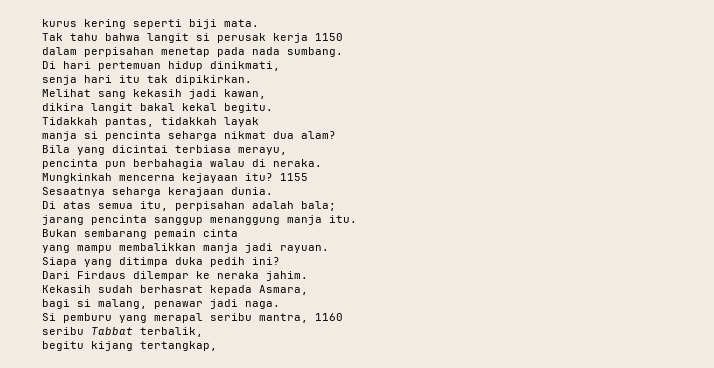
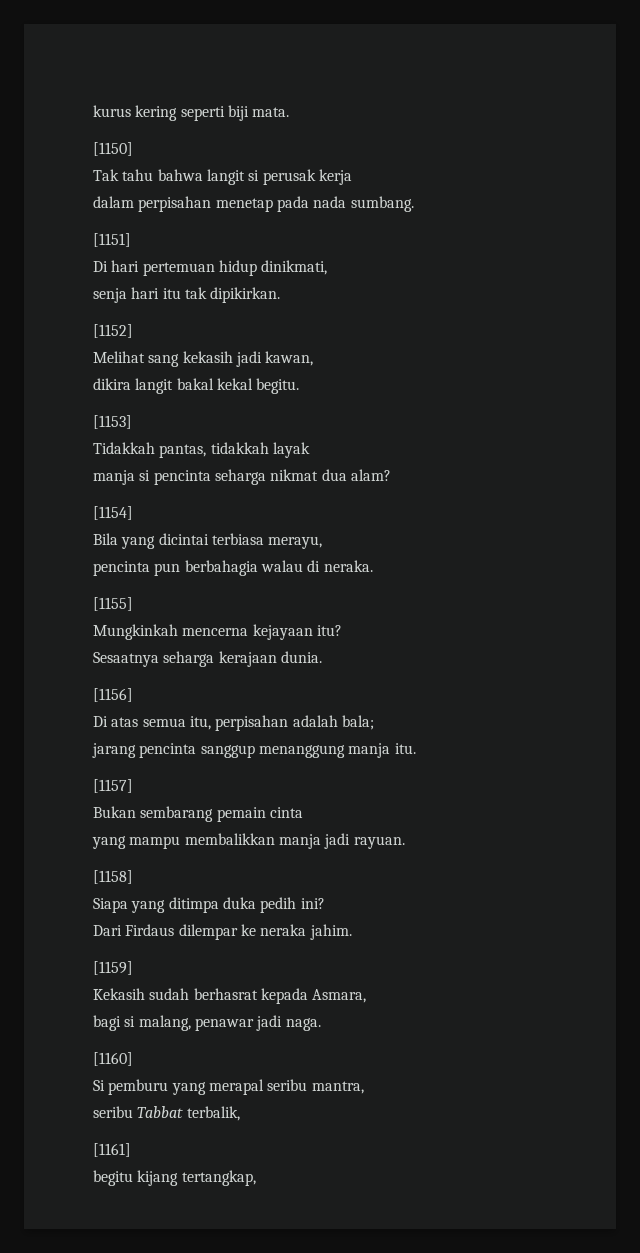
+ [1150]
- Tak tahu bahwa langit si perusak kerja 1150
+ Tak tahu bahwa langit si perusak kerja
+ [1151]
+ [1152]
+ [1153]
+ [1154]
+ [1155]
- 1155
+ [1156]
+ [1157]
+ [1158]
+ [1159]
+ [1160]
- Si pemburu yang merapal seribu mantra, 1160
+ Si pemburu yang merapal seribu mantra,
+ [1161]

